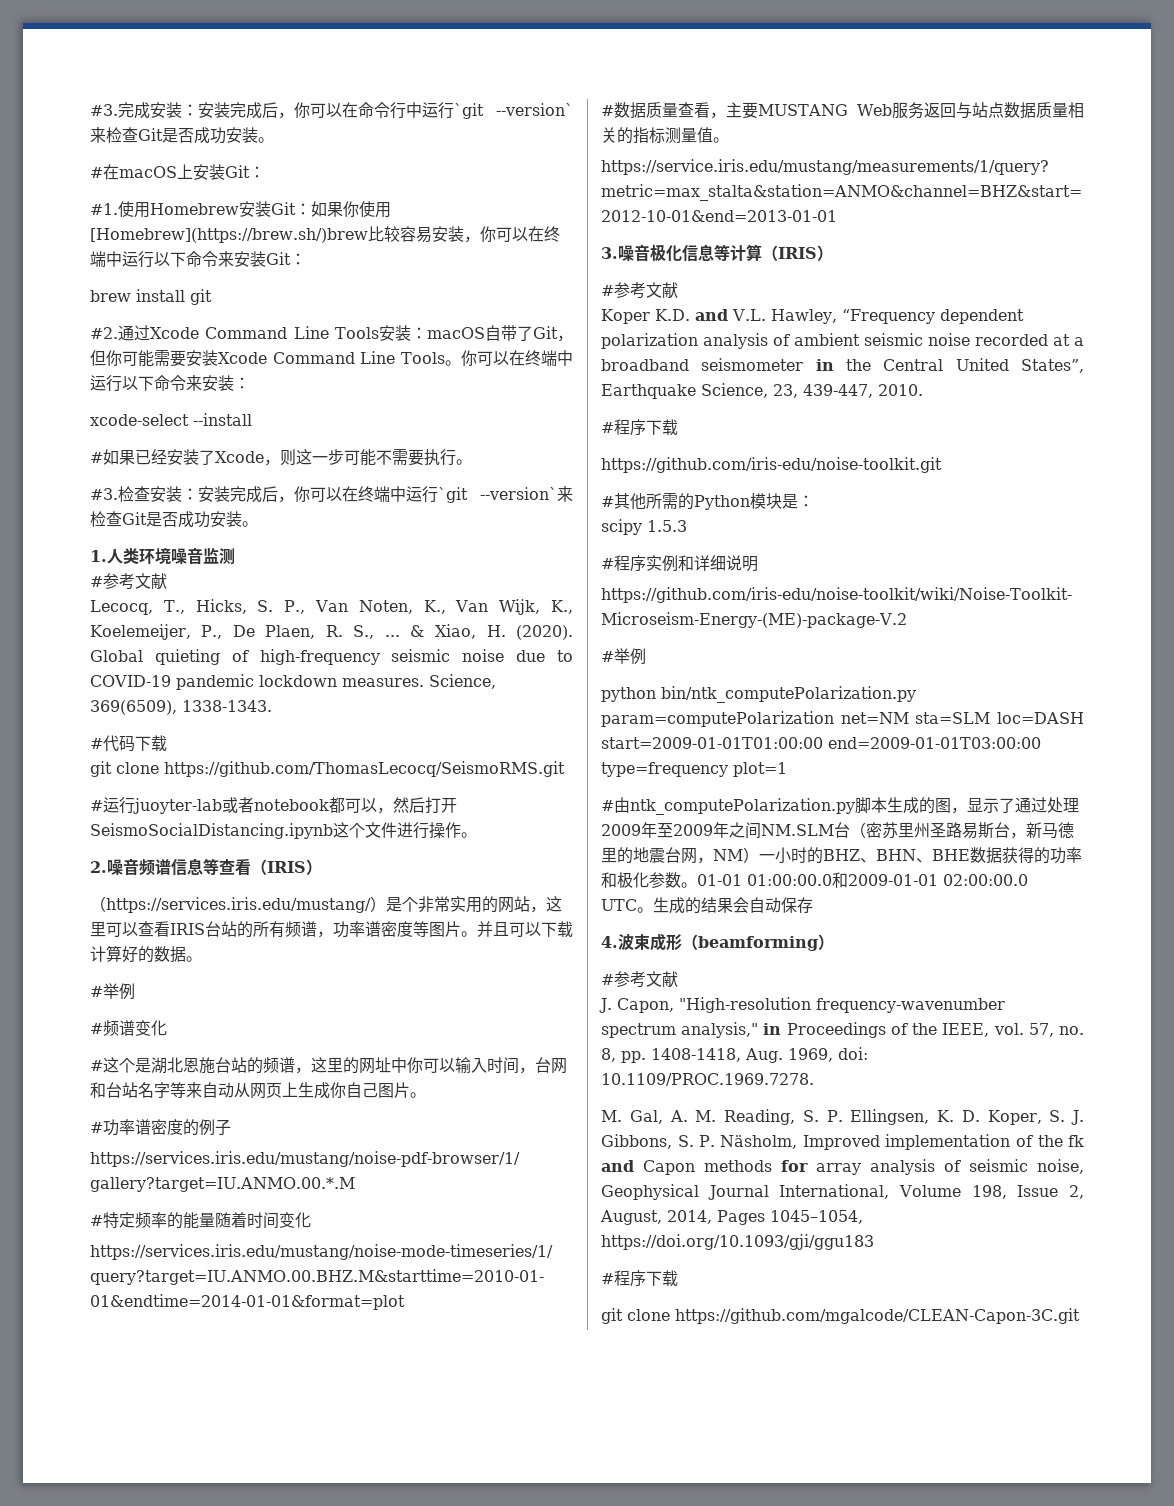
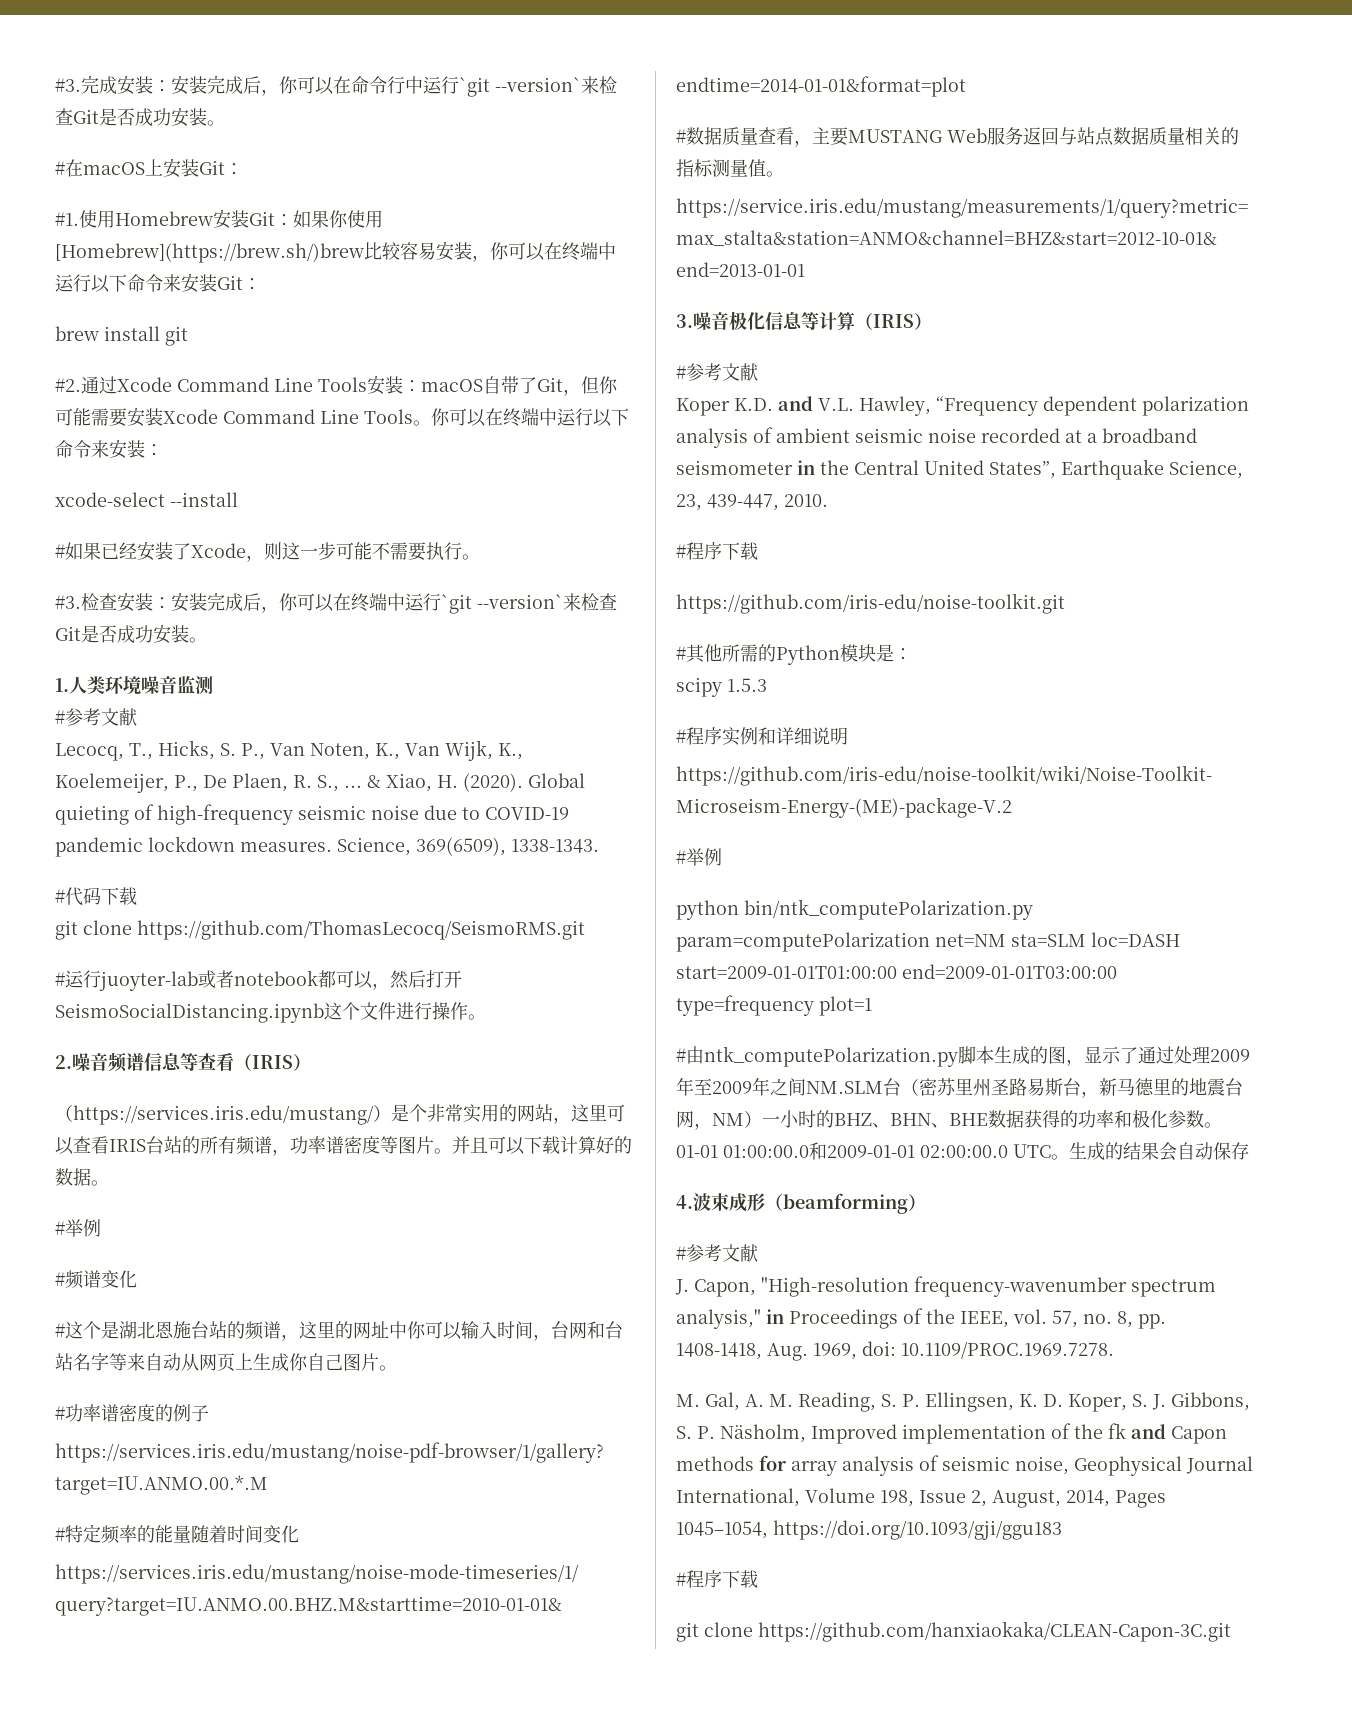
- git clone https://github.com/mgalcode/CLEAN-Capon-3C.git
+ git clone https://github.com/hanxiaokaka/CLEAN-Capon-3C.git

